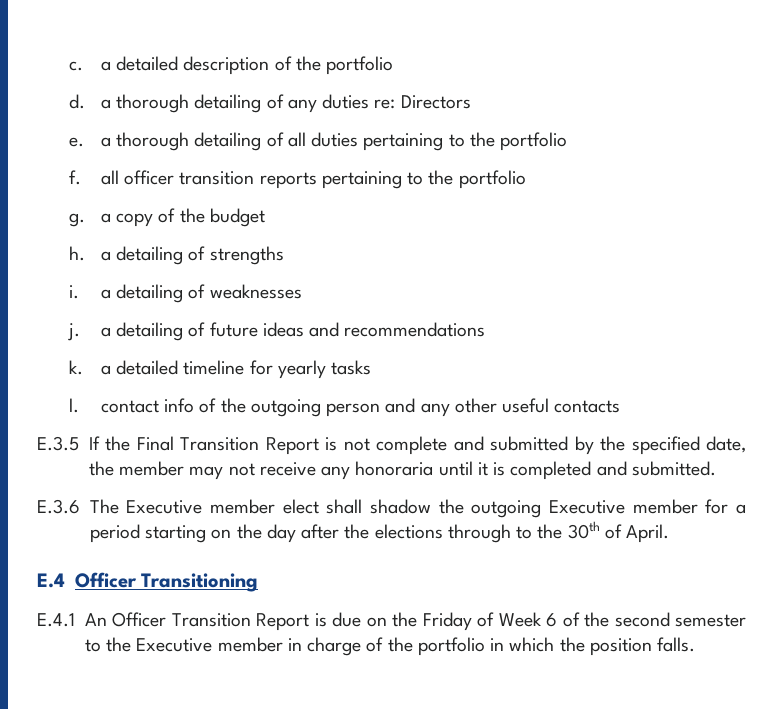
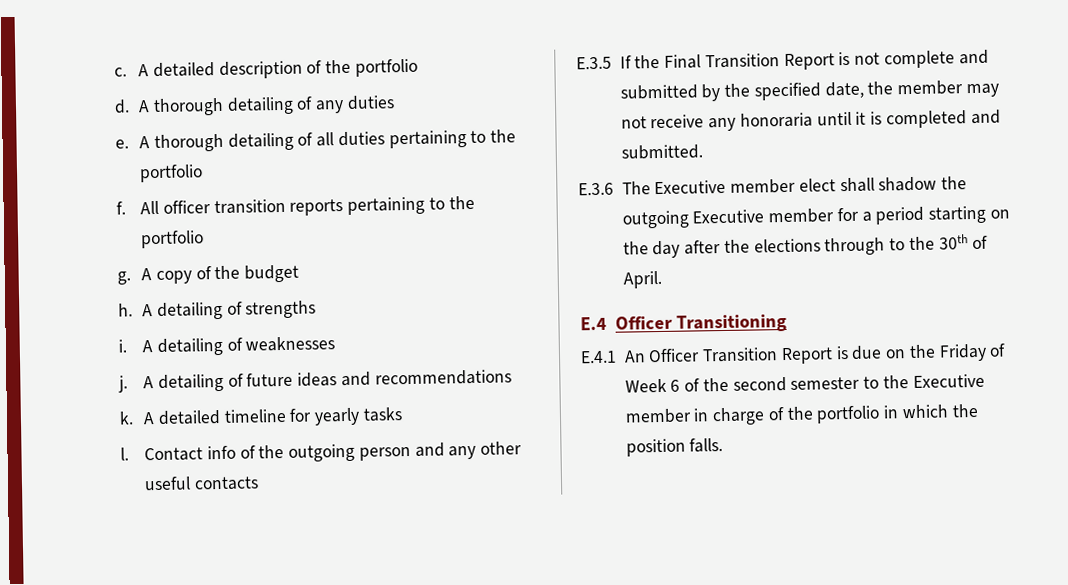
- c. a detailed description of the portfolio
+ c. A detailed description of the portfolio
- d. a thorough detailing of any duties re: Directors
+ d. A thorough detailing of any duties
- e. a thorough detailing of all duties pertaining to the portfolio
+ e. A thorough detailing of all duties pertaining to the portfolio
- f. all officer transition reports pertaining to the portfolio
+ f. All officer transition reports pertaining to the portfolio
- g. a copy of the budget
+ g. A copy of the budget
- h. a detailing of strengths
+ h. A detailing of strengths
- i. a detailing of weaknesses
+ i. A detailing of weaknesses
- j. a detailing of future ideas and recommendations
+ j. A detailing of future ideas and recommendations
- k. a detailed timeline for yearly tasks
+ k. A detailed timeline for yearly tasks
- l. contact info of the outgoing person and any other useful contacts
+ l. Contact info of the outgoing person and any other useful contacts

